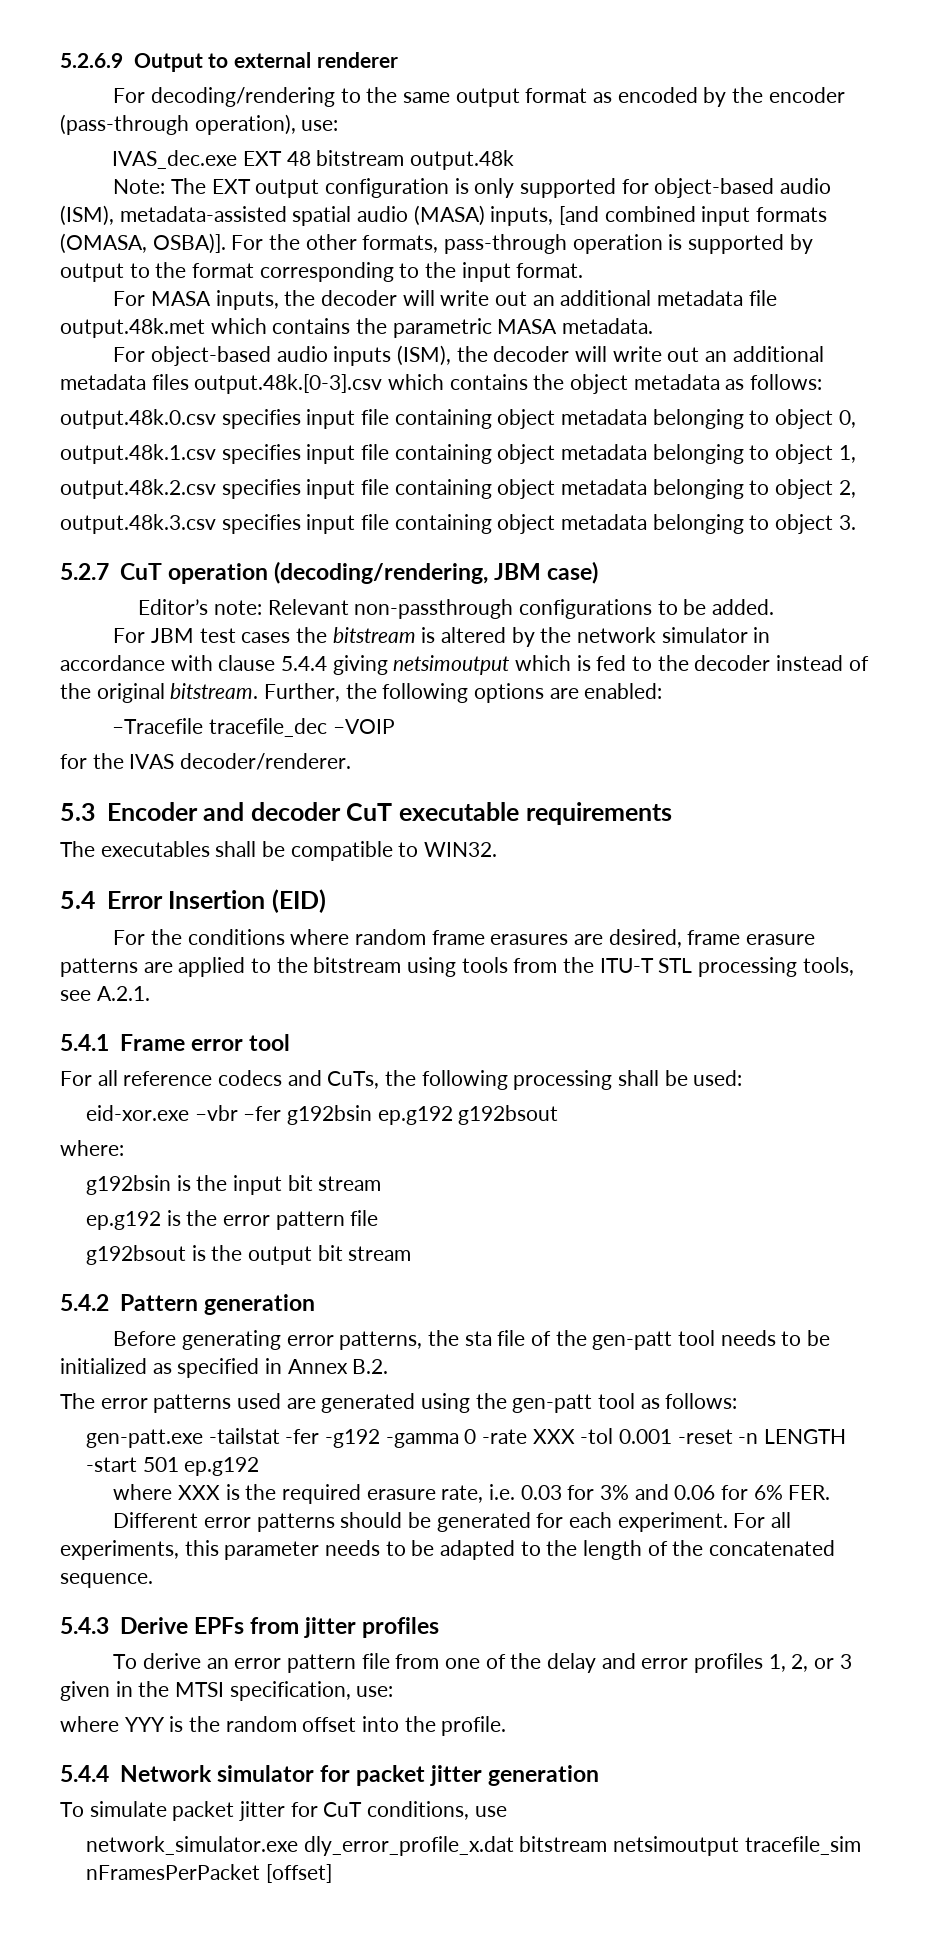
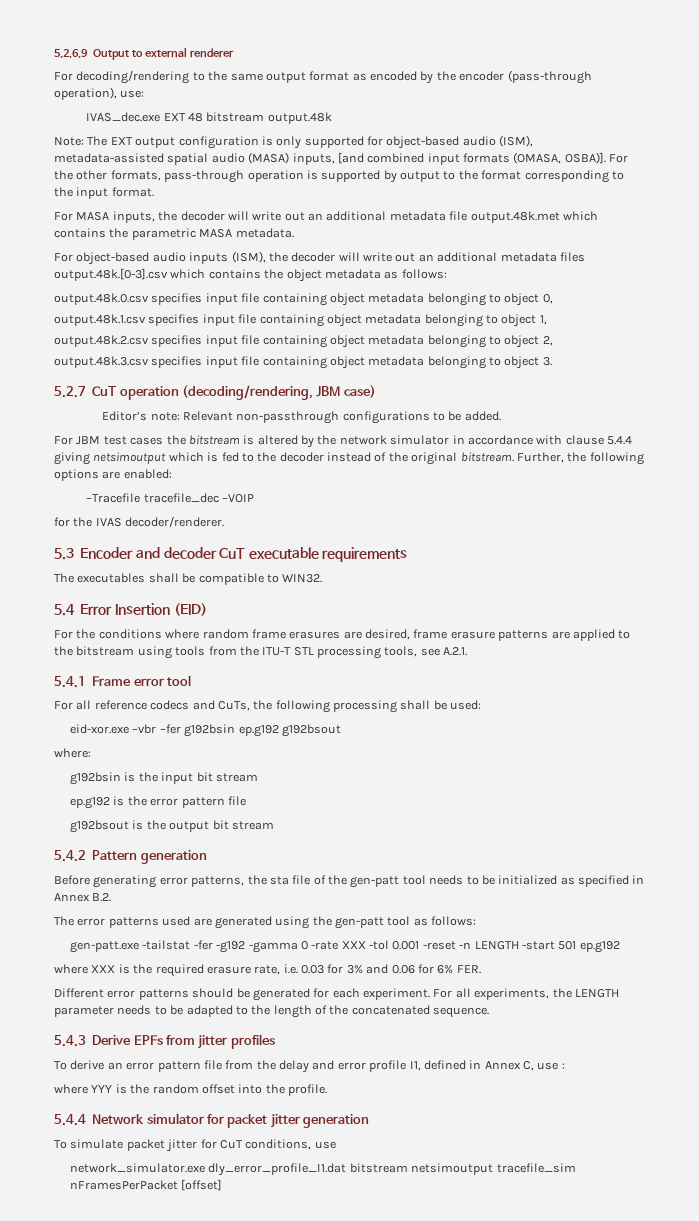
- For all experiments, this parameter needs to be adapted to the length of the concatenated sequence.
+ For all experiments, the LENGTH parameter needs to be adapted to the length of the concatenated sequence.
- To derive an error pattern file from one of the delay and error profiles 1, 2, or 3 given in the MTSI specification, use:
+ To derive an error pattern file from the delay and error profile I1, defined in Annex C, use :
- network_simulator.exe dly_error_profile_x.dat bitstream netsimoutput tracefile_sim nFramesPerPacket [offset]
+ network_simulator.exe dly_error_profile_I1.dat bitstream netsimoutput tracefile_sim nFramesPerPacket [offset]

